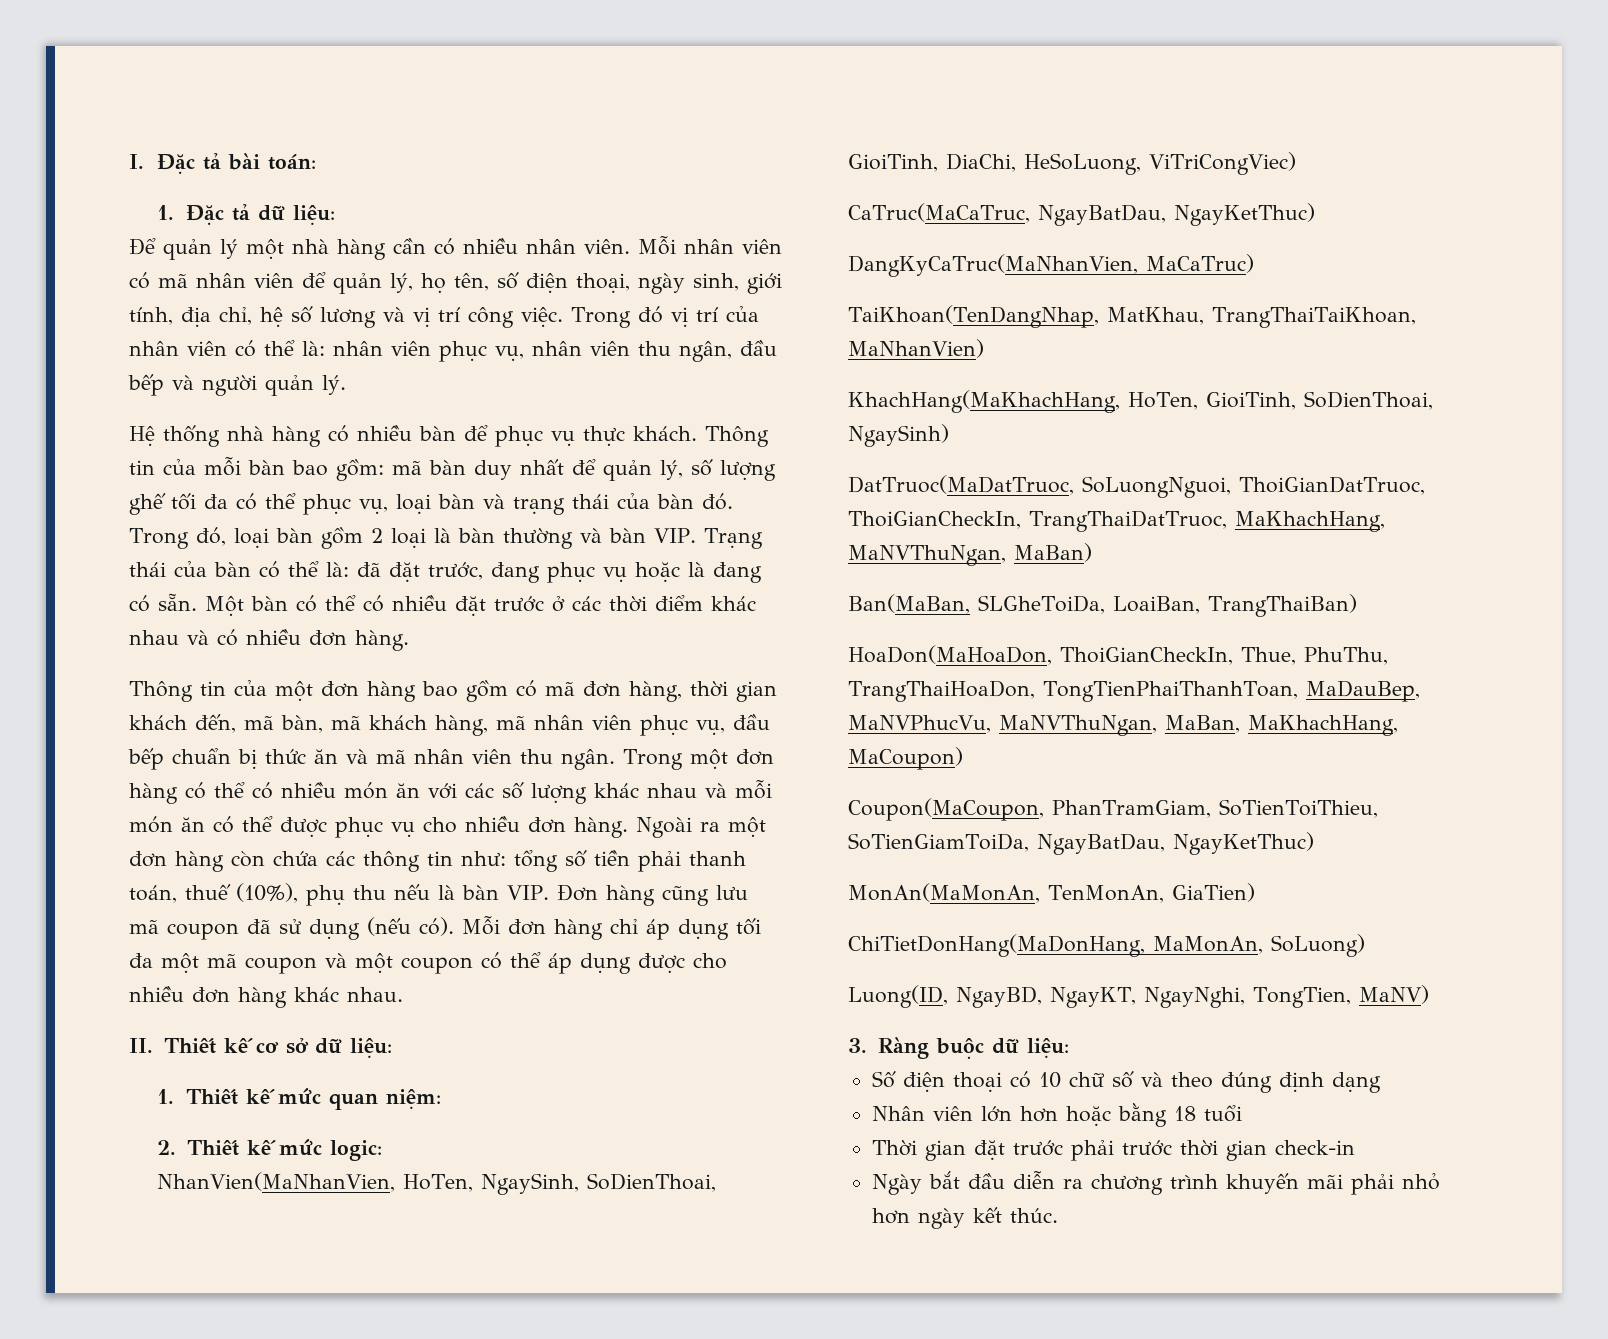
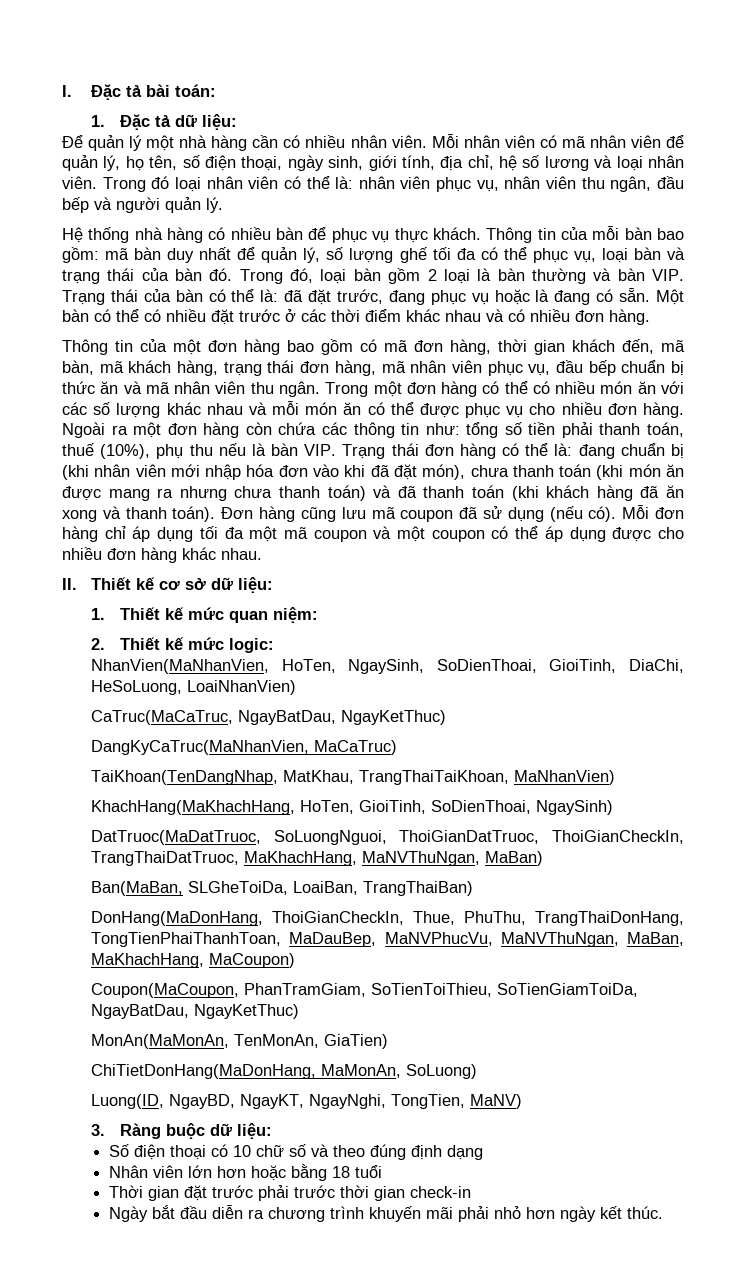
- Mỗi nhân viên có mã nhân viên để quản lý, họ tên, số điện thoại, ngày sinh, giới tính, địa chỉ, hệ số lương và vị trí công việc. Trong đó vị trí của nhân viên có thể là: nhân viên phục vụ, nhân viên thu ngân, đầu bếp và người quản lý.
+ Mỗi nhân viên có mã nhân viên để quản lý, họ tên, số điện thoại, ngày sinh, giới tính, địa chỉ, hệ số lương và loại nhân viên. Trong đó loại nhân viên có thể là: nhân viên phục vụ, nhân viên thu ngân, đầu bếp và người quản lý.
- Thông tin của một đơn hàng bao gồm có mã đơn hàng, thời gian khách đến, mã bàn, mã khách hàng, mã nhân viên phục vụ, đầu bếp chuẩn bị thức ăn và mã nhân viên thu ngân.
+ Thông tin của một đơn hàng bao gồm có mã đơn hàng, thời gian khách đến, mã bàn, mã khách hàng, trạng thái đơn hàng, mã nhân viên phục vụ, đầu bếp chuẩn bị thức ăn và mã nhân viên thu ngân.
- Ngoài ra một đơn hàng còn chứa các thông tin như: tổng số tiền phải thanh toán, thuế (10%), phụ thu nếu là bàn VIP. Đơn hàng cũng lưu mã coupon đã sử dụng (nếu có).
+ Ngoài ra một đơn hàng còn chứa các thông tin như: tổng số tiền phải thanh toán, thuế (10%), phụ thu nếu là bàn VIP. Trạng thái đơn hàng có thể là: đang chuẩn bị (khi nhân viên mới nhập hóa đơn vào khi đã đặt món), chưa thanh toán (khi món ăn được mang ra nhưng chưa thanh toán) và đã thanh toán (khi khách hàng đã ăn xong và thanh toán). Đơn hàng cũng lưu mã coupon đã sử dụng (nếu có).
- NhanVien(MaNhanVien, HoTen, NgaySinh, SoDienThoai, GioiTinh, DiaChi, HeSoLuong, ViTriCongViec)
+ NhanVien(MaNhanVien, HoTen, NgaySinh, SoDienThoai, GioiTinh, DiaChi, HeSoLuong, LoaiNhanVien)
- HoaDon(MaHoaDon, ThoiGianCheckIn, Thue, PhuThu, TrangThaiHoaDon, TongTienPhaiThanhToan, MaDauBep, MaNVPhucVu, MaNVThuNgan, MaBan, MaKhachHang, MaCoupon)
+ DonHang(MaDonHang, ThoiGianCheckIn, Thue, PhuThu, TrangThaiDonHang, TongTienPhaiThanhToan, MaDauBep, MaNVPhucVu, MaNVThuNgan, MaBan, MaKhachHang, MaCoupon)

